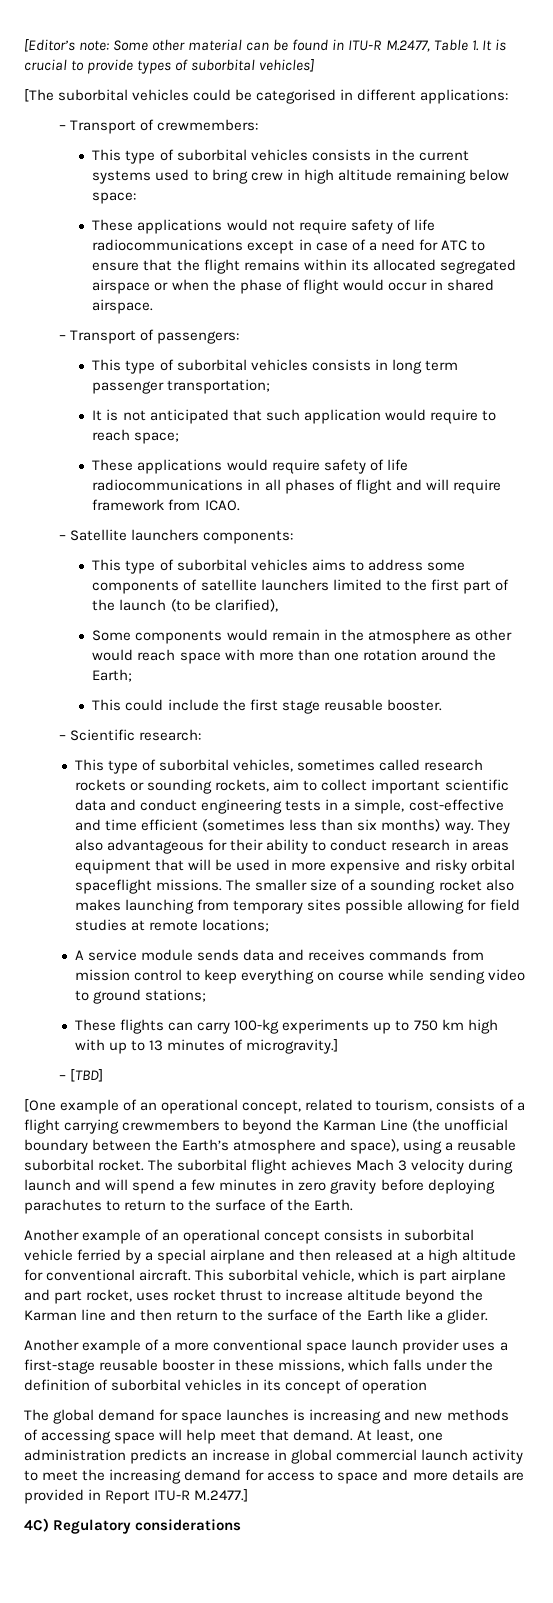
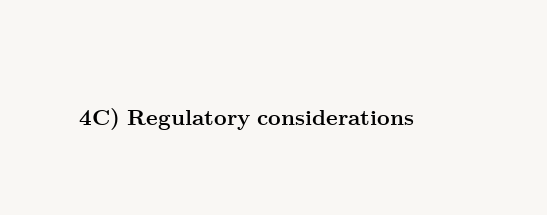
- [Editor’s note: Some other material can be found in ITU-R M.2477, Table 1. It is crucial to provide types of suborbital vehicles]
- [The suborbital vehicles could be categorised in different applications:
- – Transport of crewmembers:
- This type of suborbital vehicles consists in the current systems used to bring crew in high altitude remaining below space:
- These applications would not require safety of life radiocommunications except in case of a need for ATC to ensure that the flight remains within its allocated segregated airspace or when the phase of flight would occur in shared airspace.
- – Transport of passengers:
- This type of suborbital vehicles consists in long term passenger transportation;
- It is not anticipated that such application would require to reach space;
- These applications would require safety of life radiocommunications in all phases of flight and will require framework from ICAO.
- – Satellite launchers components:
- This type of suborbital vehicles aims to address some components of satellite launchers limited to the first part of the launch (to be clarified),
- Some components would remain in the atmosphere as other would reach space with more than one rotation around the Earth;
- This could include the first stage reusable booster.
- – Scientific research:
- This type of suborbital vehicles, sometimes called research rockets or sounding rockets, aim to collect important scientific data and conduct engineering tests in a simple, cost-effective and time efficient (sometimes less than six months) way. They also advantageous for their ability to conduct research in areas equipment that will be used in more expensive and risky orbital spaceflight missions. The smaller size of a sounding rocket also makes launching from temporary sites possible allowing for field studies at remote locations;
- A service module sends data and receives commands from mission control to keep everything on course while sending video to ground stations;
- These flights can carry 100-kg experiments up to 750 km high with up to 13 minutes of microgravity.]
- – [TBD]
- [One example of an operational concept, related to tourism, consists of a flight carrying crewmembers to beyond the Karman Line (the unofficial boundary between the Earth’s atmosphere and space), using a reusable suborbital rocket. The suborbital flight achieves Mach 3 velocity during launch and will spend a few minutes in zero gravity before deploying parachutes to return to the surface of the Earth.
- Another example of an operational concept consists in suborbital vehicle ferried by a special airplane and then released at a high altitude for conventional aircraft. This suborbital vehicle, which is part airplane and part rocket, uses rocket thrust to increase altitude beyond the Karman line and then return to the surface of the Earth like a glider.
- Another example of a more conventional space launch provider uses a first-stage reusable booster in these missions, which falls under the definition of suborbital vehicles in its concept of operation
- The global demand for space launches is increasing and new methods of accessing space will help meet that demand. At least, one administration predicts an increase in global commercial launch activity to meet the increasing demand for access to space and more details are provided in Report ITU-R M.2477.]

